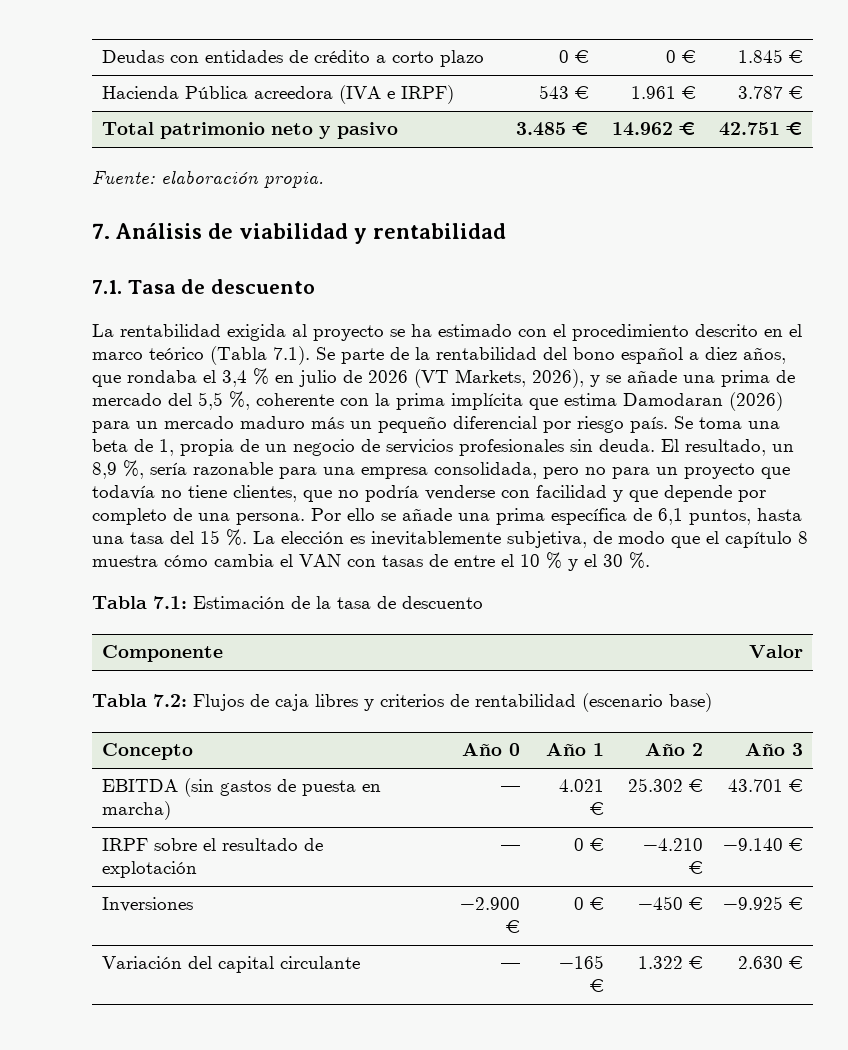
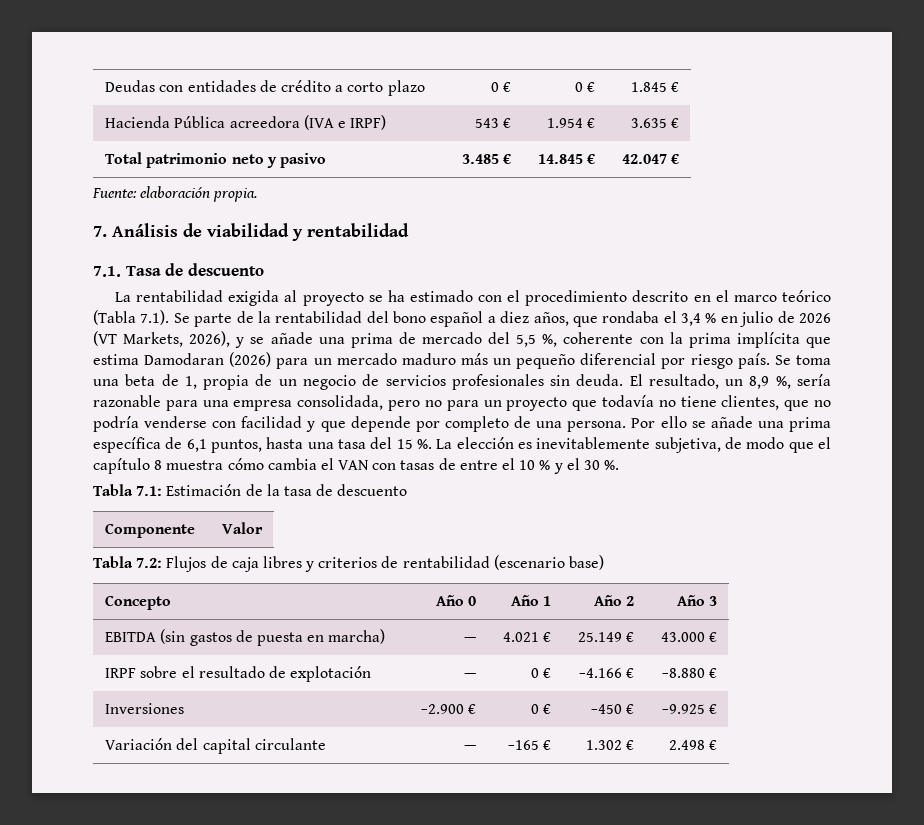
- Hacienda Pública acreedora (IVA e IRPF) | 543 € | 1.961 € | 3.787 €
+ Hacienda Pública acreedora (IVA e IRPF) | 543 € | 1.954 € | 3.635 €
- Total patrimonio neto y pasivo | 3.485 € | 14.962 € | 42.751 €
+ Total patrimonio neto y pasivo | 3.485 € | 14.845 € | 42.047 €
- EBITDA (sin gastos de puesta en marcha) | — | 4.021 € | 25.302 € | 43.701 €
+ EBITDA (sin gastos de puesta en marcha) | — | 4.021 € | 25.149 € | 43.000 €
- IRPF sobre el resultado de explotación | — | 0 € | −4.210 € | −9.140 €
+ IRPF sobre el resultado de explotación | — | 0 € | −4.166 € | −8.880 €
- Variación del capital circulante | — | −165 € | 1.322 € | 2.630 €
+ Variación del capital circulante | — | −165 € | 1.302 € | 2.498 €

